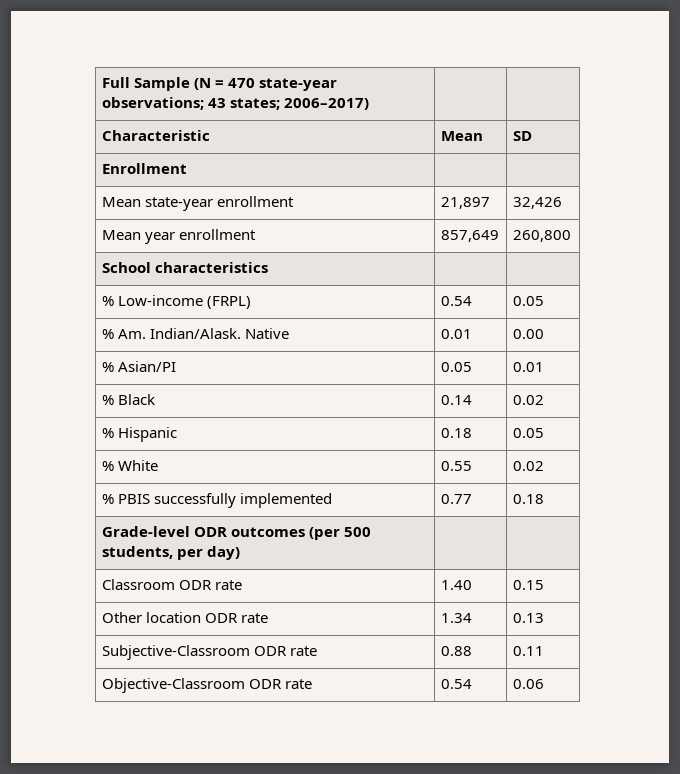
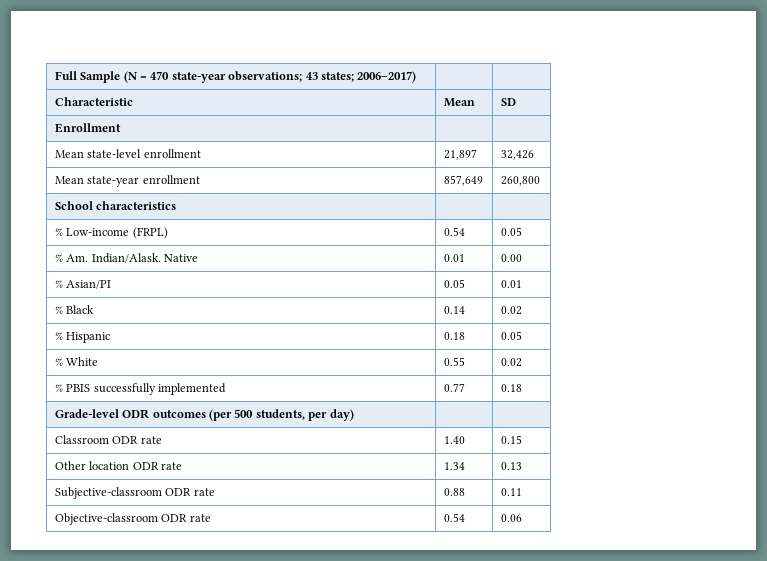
- Mean state-year enrollment | 21,897 | 32,426
+ Mean state-level enrollment | 21,897 | 32,426
- Mean year enrollment | 857,649 | 260,800
+ Mean state-year enrollment | 857,649 | 260,800
- Subjective-Classroom ODR rate | 0.88 | 0.11
+ Subjective-classroom ODR rate | 0.88 | 0.11
- Objective-Classroom ODR rate | 0.54 | 0.06
+ Objective-classroom ODR rate | 0.54 | 0.06

